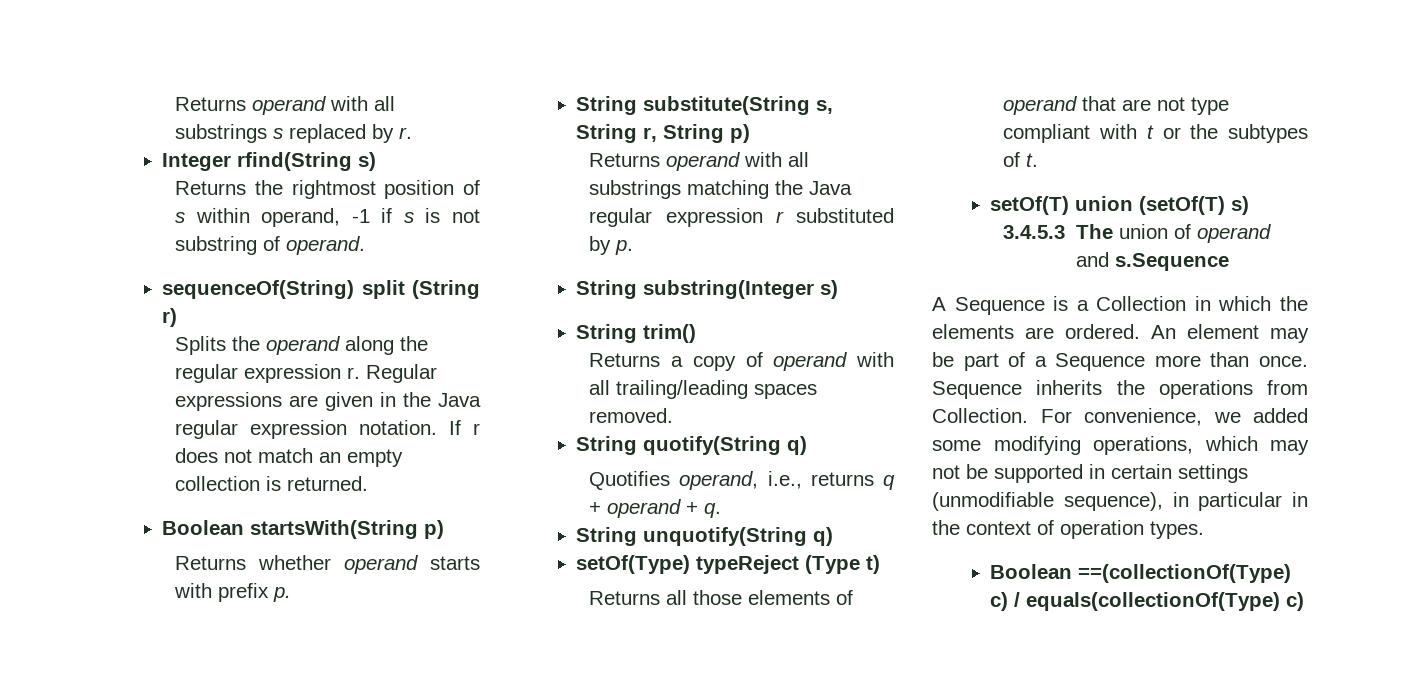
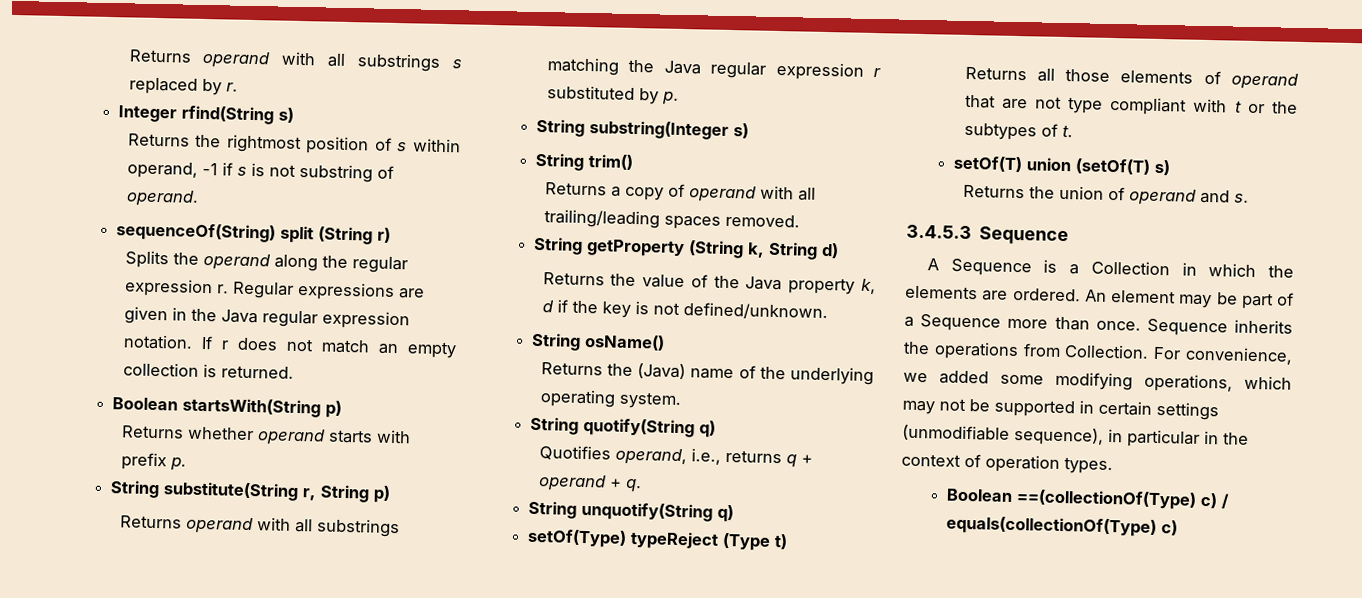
- String substitute(String s, String r, String p)
+ String substitute(String r, String p)
+ String getProperty (String k, String d)
+ Returns the value of the Java property k, d if the key is not defined/unknown.
+ String osName()
+ Returns the (Java) name of the underlying operating system.
- 3.4.5.3 The union of operand and s.Sequence
+ Returns the union of operand and s.
+ 3.4.5.3 Sequence

